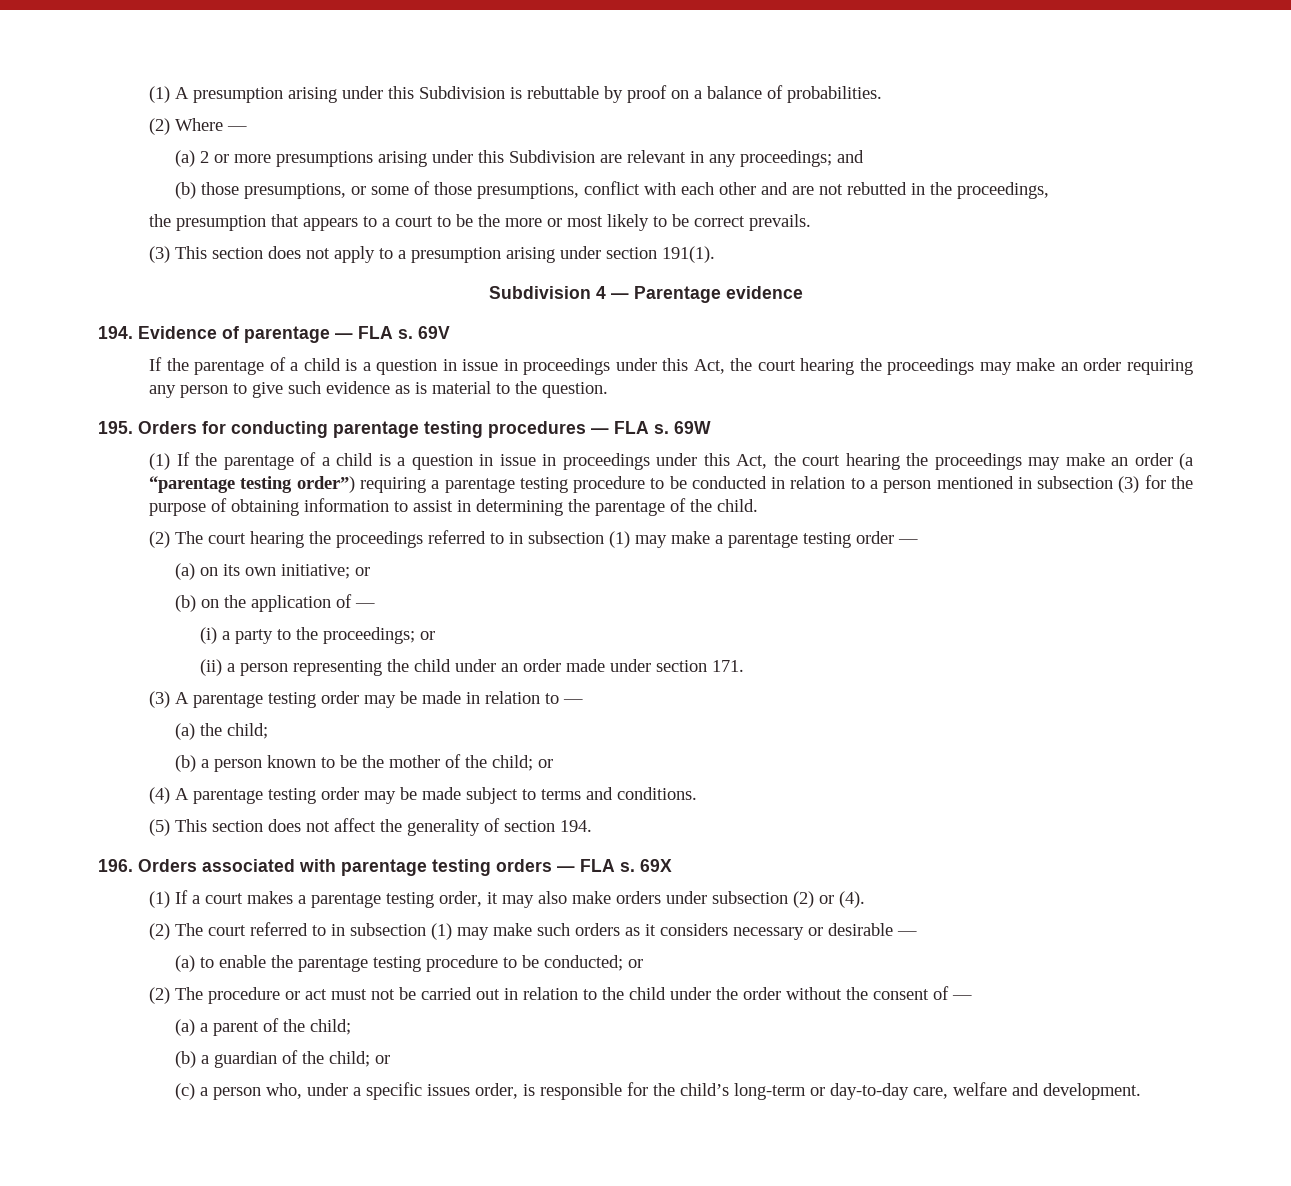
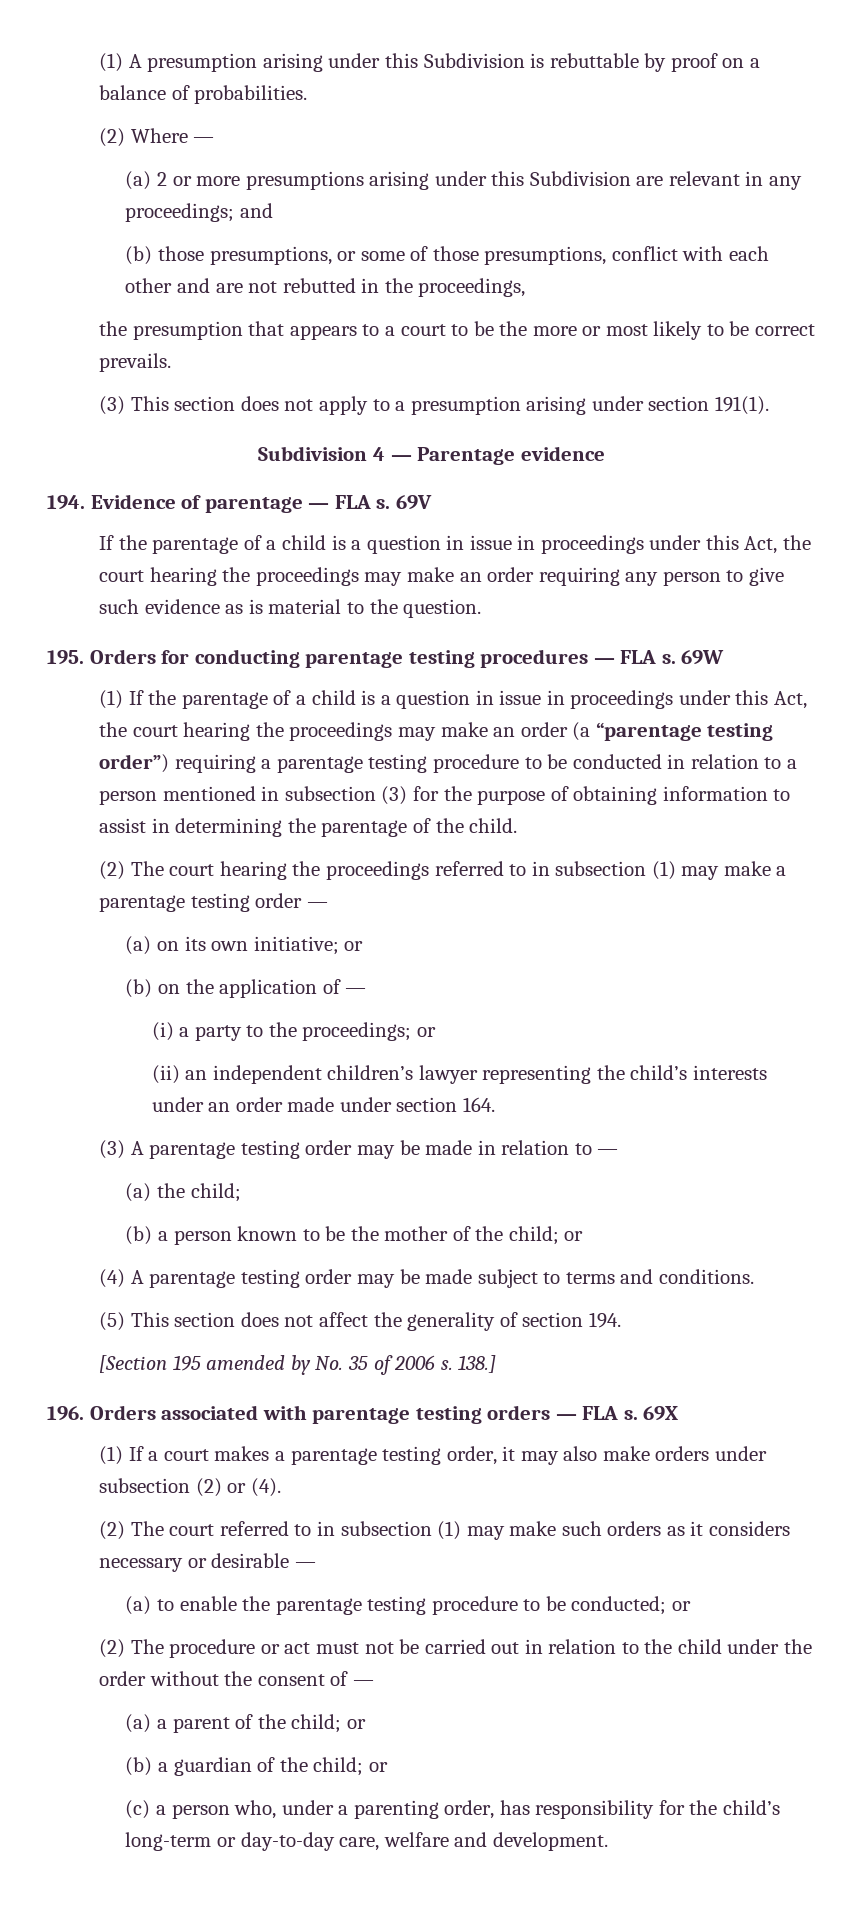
- (ii) a person representing the child under an order made under section 171.
+ (ii) an independent children’s lawyer representing the child’s interests under an order made under section 164.
+ [Section 195 amended by No. 35 of 2006 s. 138.]
- (a) a parent of the child;
+ (a) a parent of the child; or
- (c) a person who, under a specific issues order, is responsible for the child’s long-term or day-to-day care, welfare and development.
+ (c) a person who, under a parenting order, has responsibility for the child’s long-term or day-to-day care, welfare and development.

